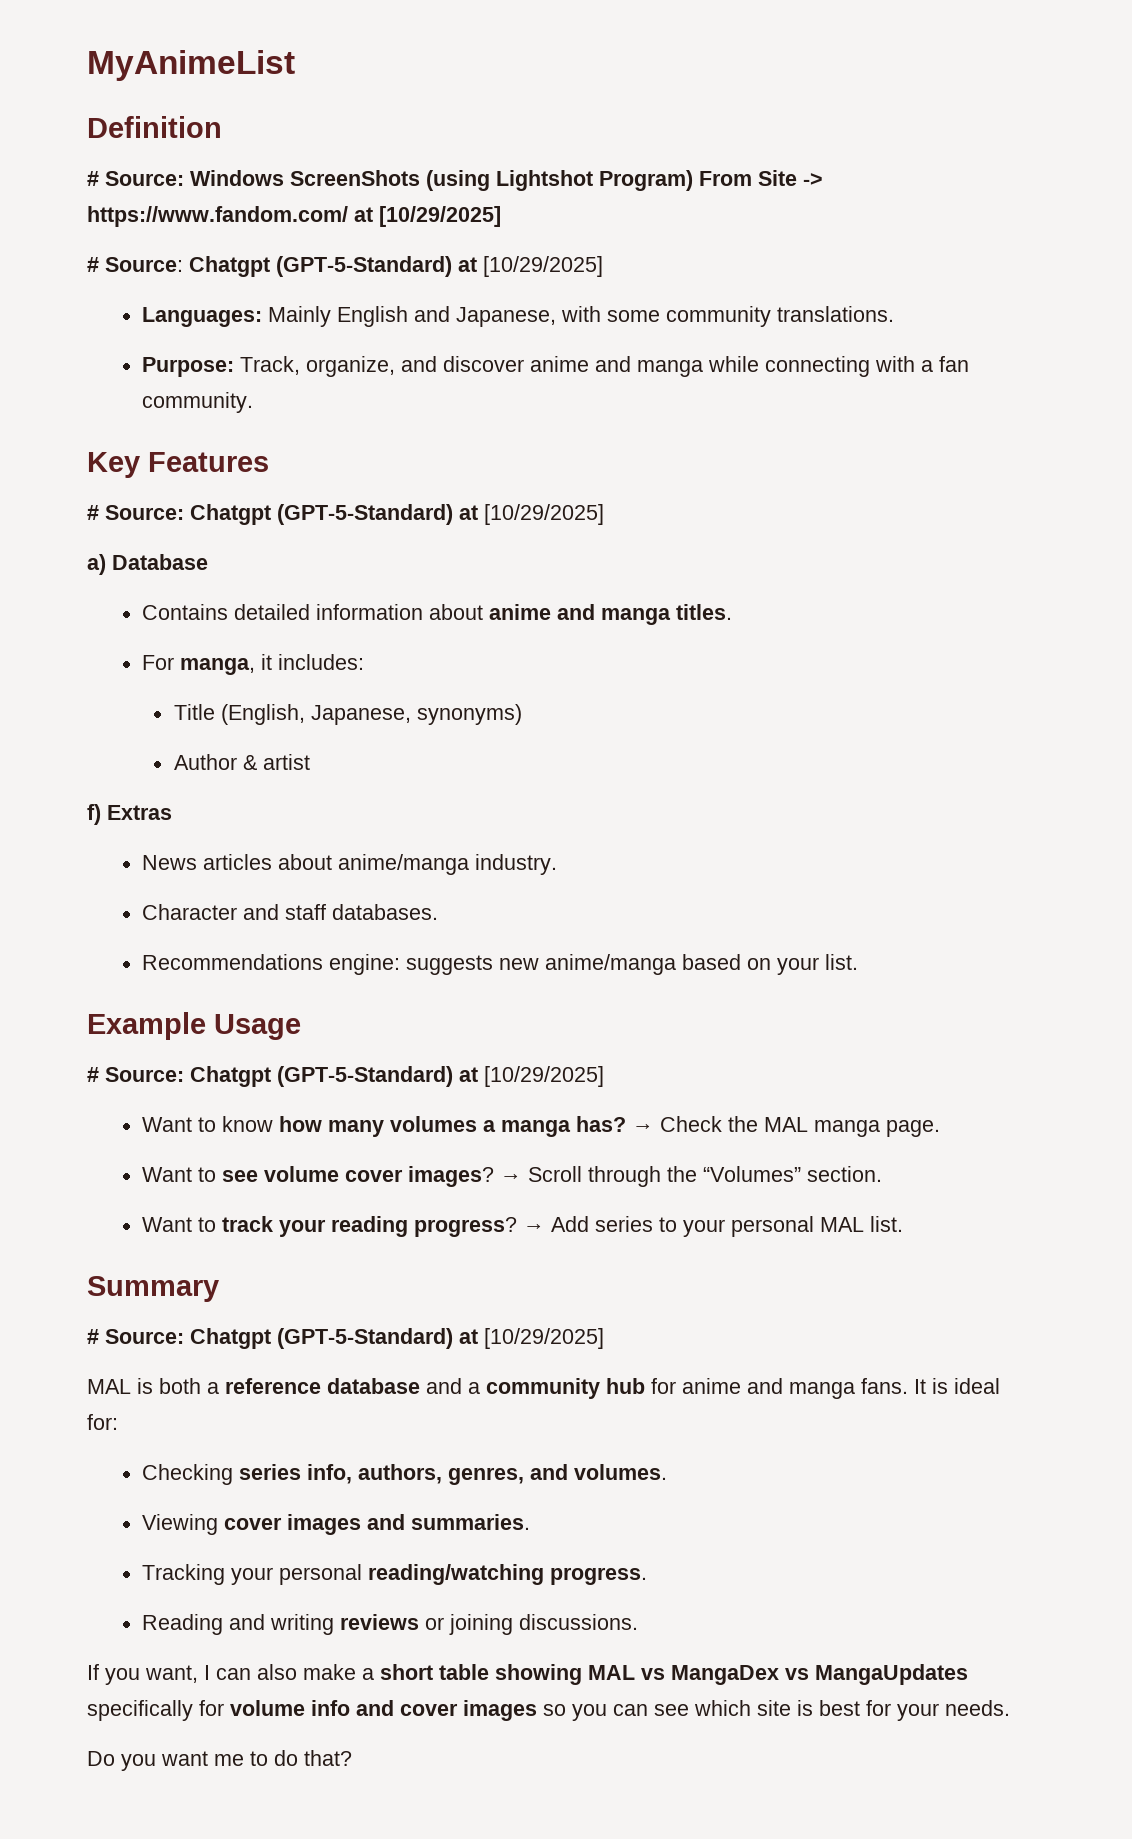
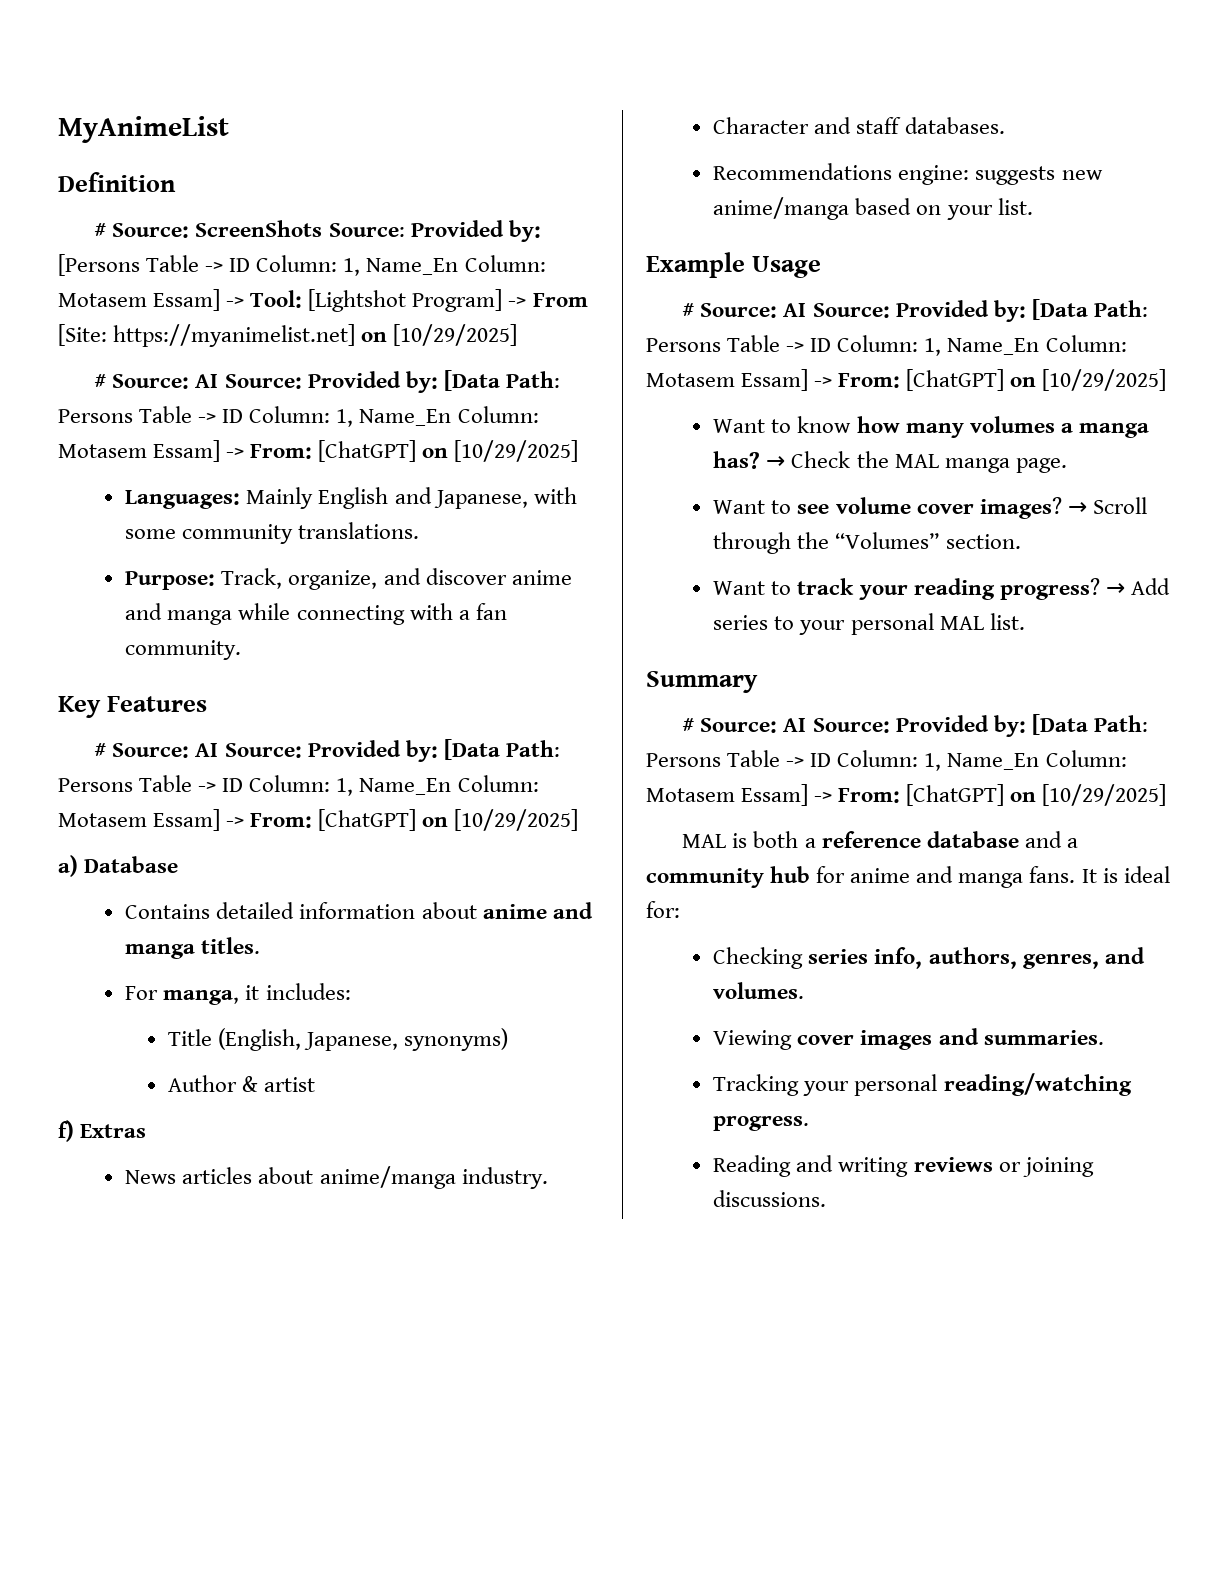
- # Source: Windows ScreenShots (using Lightshot Program) From Site -> https://www.fandom.com/ at [10/29/2025]
- # Source: Chatgpt (GPT-5-Standard) at [10/29/2025]
+ # Source: ScreenShots Source: Provided by: [Persons Table -> ID Column: 1, Name_En Column: Motasem Essam] -> Tool: [Lightshot Program] -> From [Site: https://myanimelist.net] on [10/29/2025]
+ # Source: AI Source: Provided by: [Data Path: Persons Table -> ID Column: 1, Name_En Column: Motasem Essam] -> From: [ChatGPT] on [10/29/2025]
  Key Features
- # Source: Chatgpt (GPT-5-Standard) at [10/29/2025]
+ # Source: AI Source: Provided by: [Data Path: Persons Table -> ID Column: 1, Name_En Column: Motasem Essam] -> From: [ChatGPT] on [10/29/2025]
  Example Usage
- # Source: Chatgpt (GPT-5-Standard) at [10/29/2025]
+ # Source: AI Source: Provided by: [Data Path: Persons Table -> ID Column: 1, Name_En Column: Motasem Essam] -> From: [ChatGPT] on [10/29/2025]
  Summary
- # Source: Chatgpt (GPT-5-Standard) at [10/29/2025]
+ # Source: AI Source: Provided by: [Data Path: Persons Table -> ID Column: 1, Name_En Column: Motasem Essam] -> From: [ChatGPT] on [10/29/2025]
- If you want, I can also make a short table showing MAL vs MangaDex vs MangaUpdates specifically for volume info and cover images so you can see which site is best for your needs.
- Do you want me to do that?

